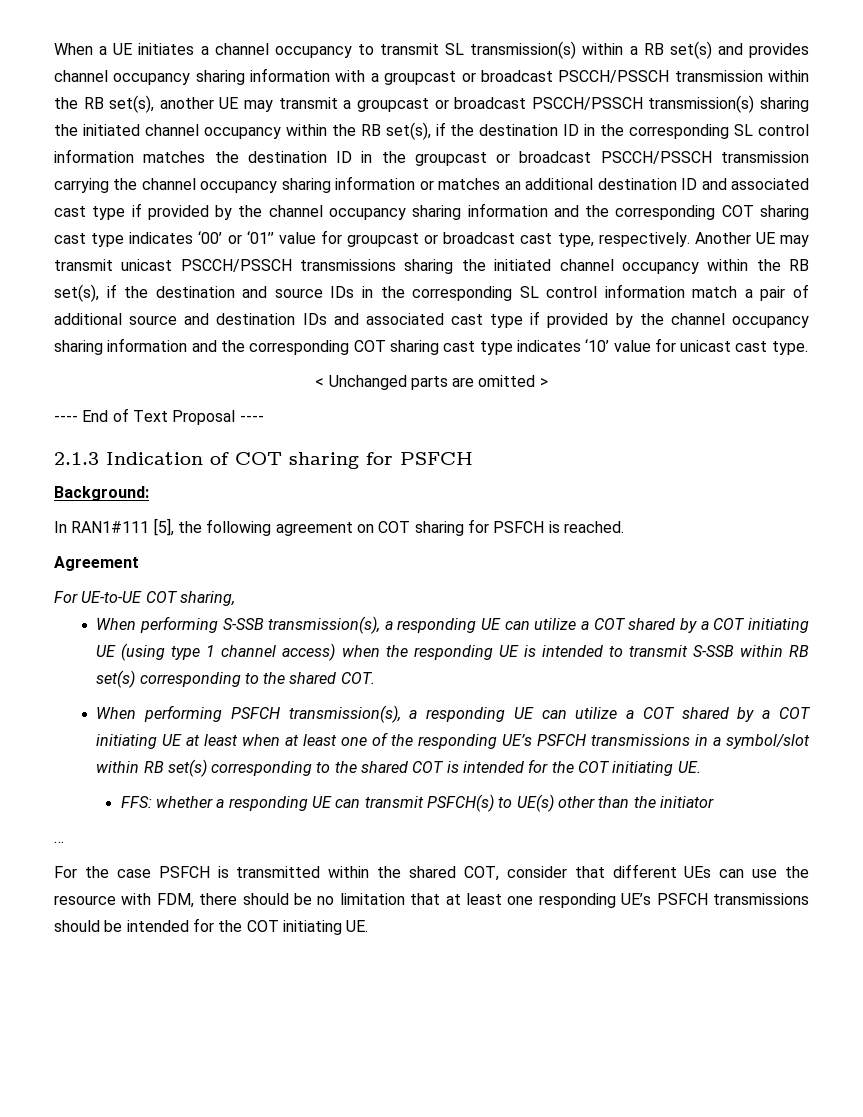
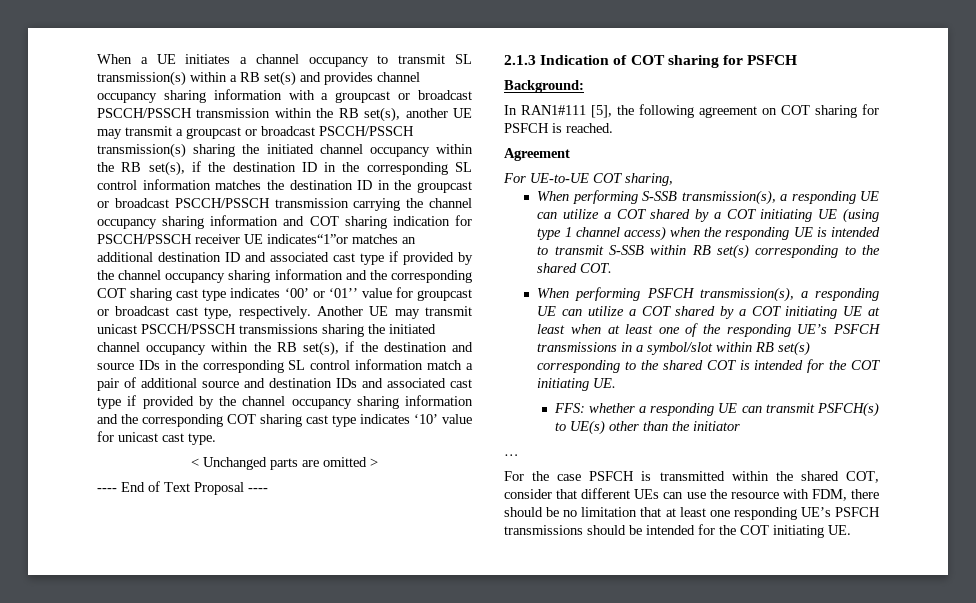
- When a UE initiates a channel occupancy to transmit SL transmission(s) within a RB set(s) and provides channel occupancy sharing information with a groupcast or broadcast PSCCH/PSSCH transmission within the RB set(s), another UE may transmit a groupcast or broadcast PSCCH/PSSCH transmission(s) sharing the initiated channel occupancy within the RB set(s), if the destination ID in the corresponding SL control information matches the destination ID in the groupcast or broadcast PSCCH/PSSCH transmission carrying the channel occupancy sharing information or matches an additional destination ID and associated cast type if provided by the channel occupancy sharing information and the corresponding COT sharing cast type indicates ‘00’ or ‘01’’ value for groupcast or broadcast cast type, respectively.
+ When a UE initiates a channel occupancy to transmit SL transmission(s) within a RB set(s) and provides channel occupancy sharing information with a groupcast or broadcast PSCCH/PSSCH transmission within the RB set(s), another UE may transmit a groupcast or broadcast PSCCH/PSSCH transmission(s) sharing the initiated channel occupancy within the RB set(s), if the destination ID in the corresponding SL control information matches the destination ID in the groupcast or broadcast PSCCH/PSSCH transmission carrying the channel occupancy sharing information and COT sharing indication for PSCCH/PSSCH receiver UE indicates“1”or matches an additional destination ID and associated cast type if provided by the channel occupancy sharing information and the corresponding COT sharing cast type indicates ‘00’ or ‘01’’ value for groupcast or broadcast cast type, respectively.

